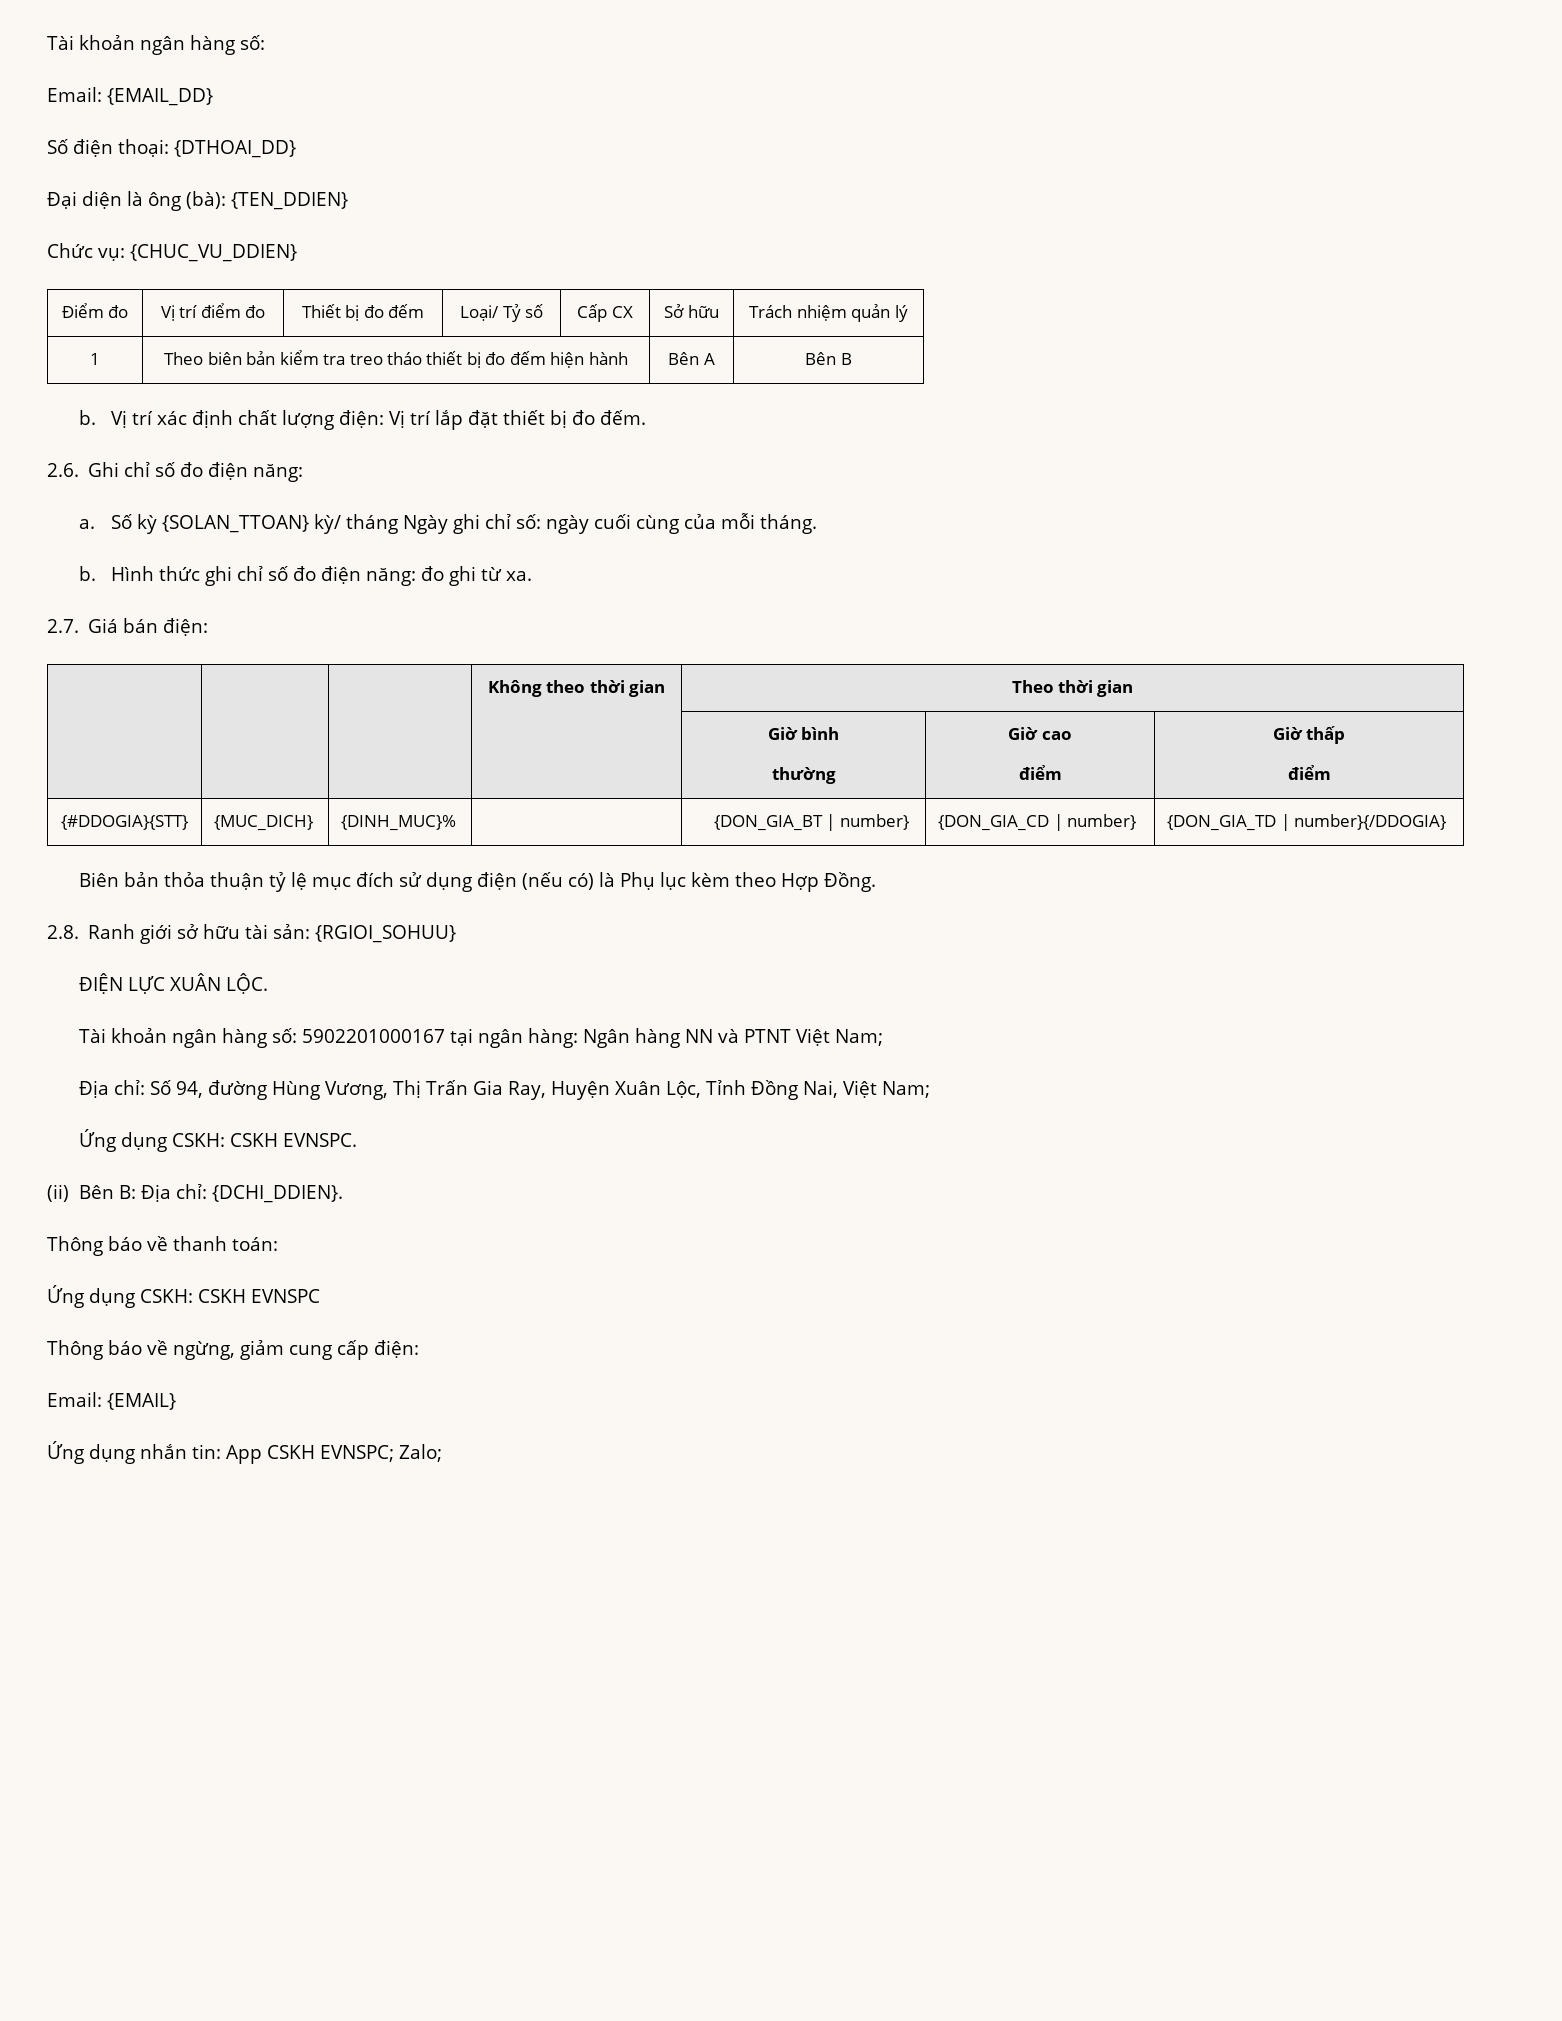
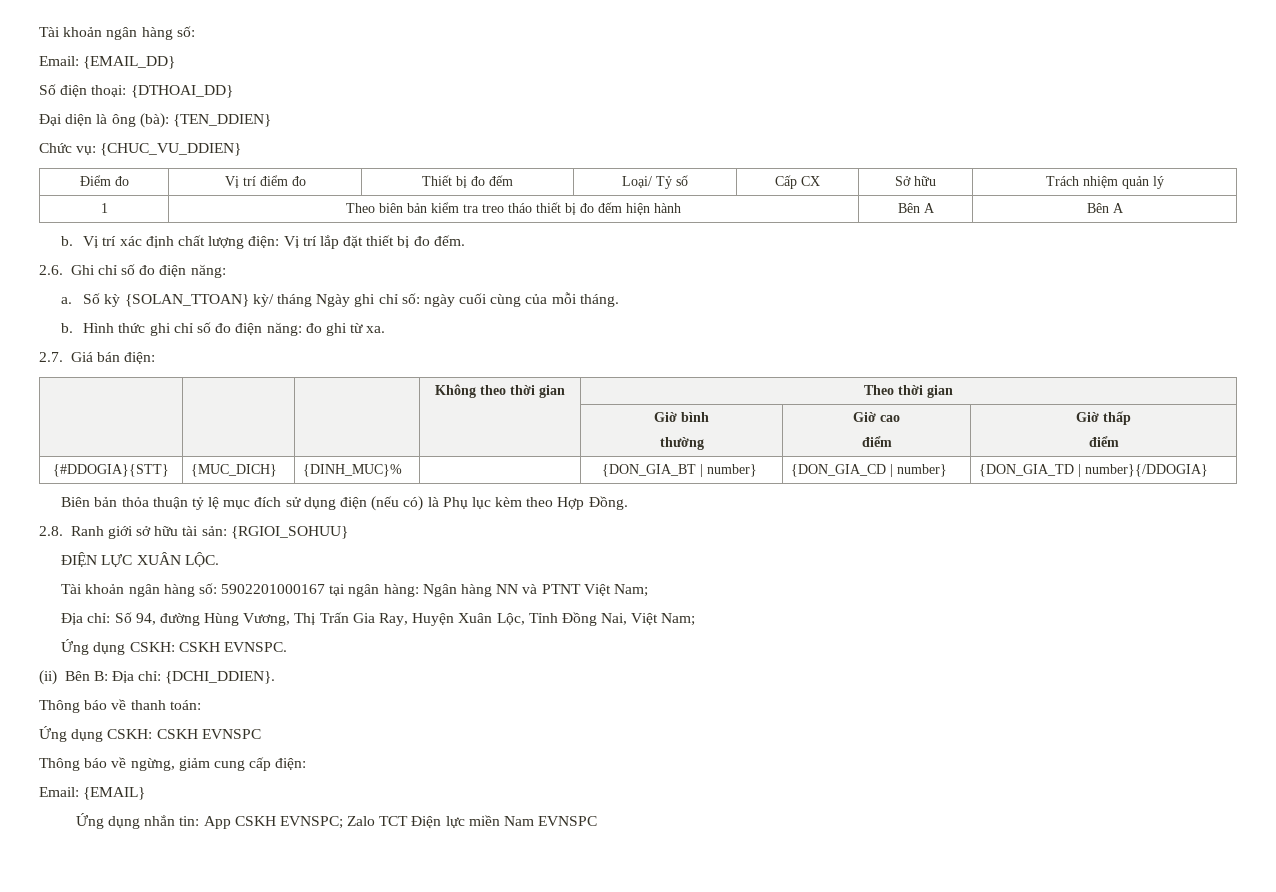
- 1 | Theo biên bản kiểm tra treo tháo thiết bị đo đếm hiện hành | Bên A | Bên B
+ 1 | Theo biên bản kiểm tra treo tháo thiết bị đo đếm hiện hành | Bên A | Bên A
- Ứng dụng nhắn tin: App CSKH EVNSPC; Zalo;
+ Ứng dụng nhắn tin: App CSKH EVNSPC; Zalo TCT Điện lực miền Nam EVNSPC

